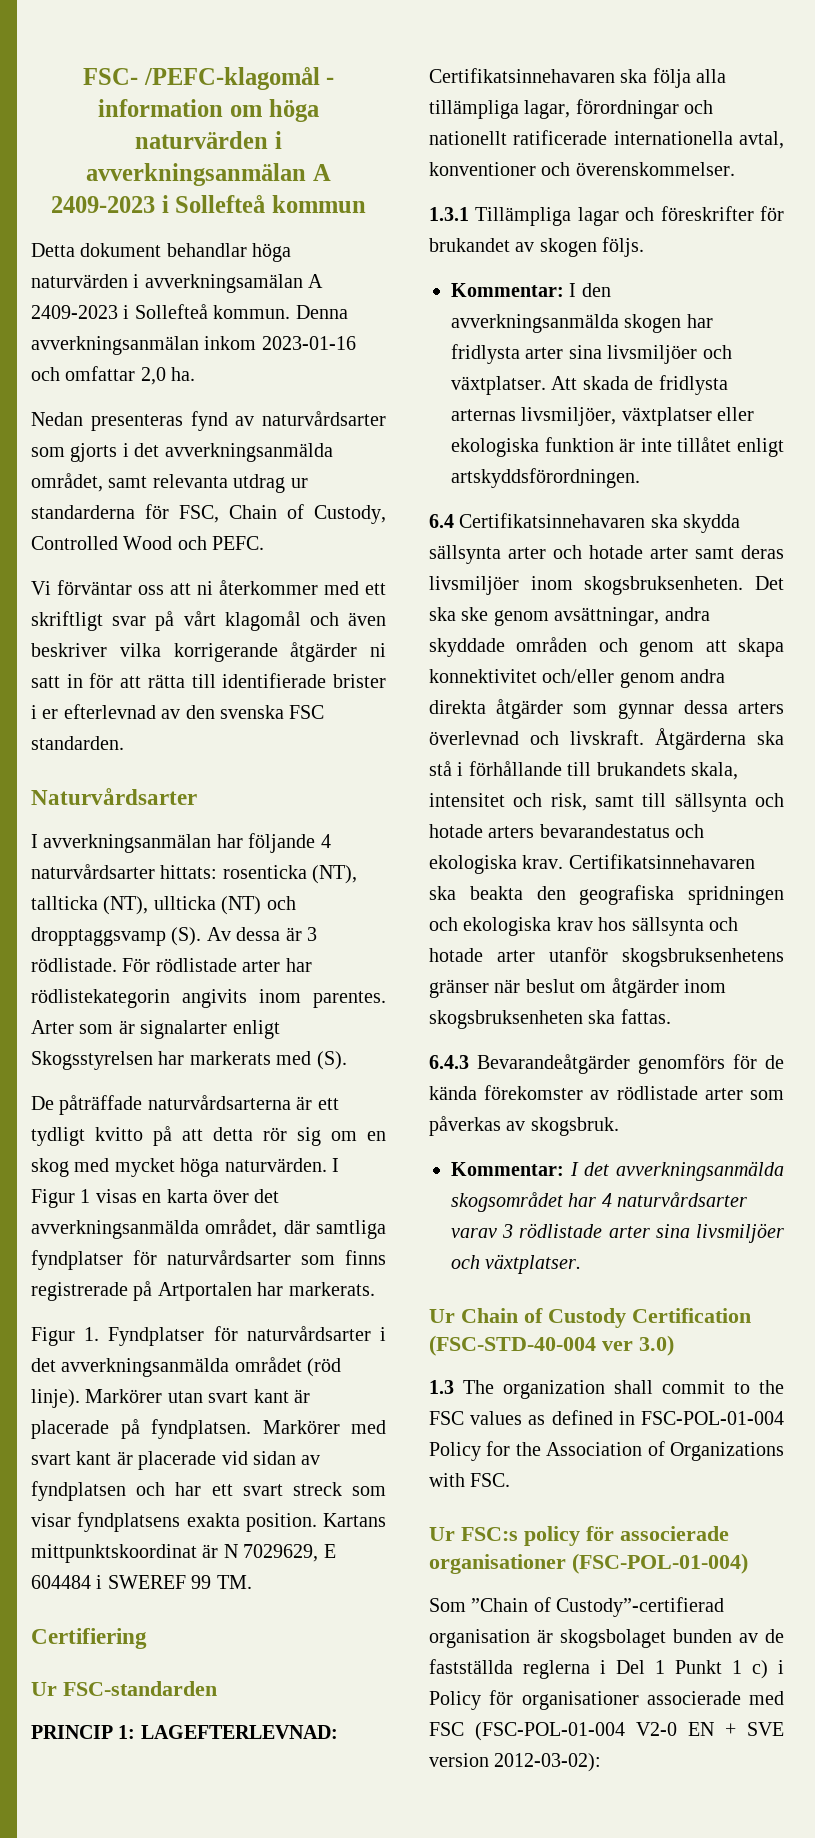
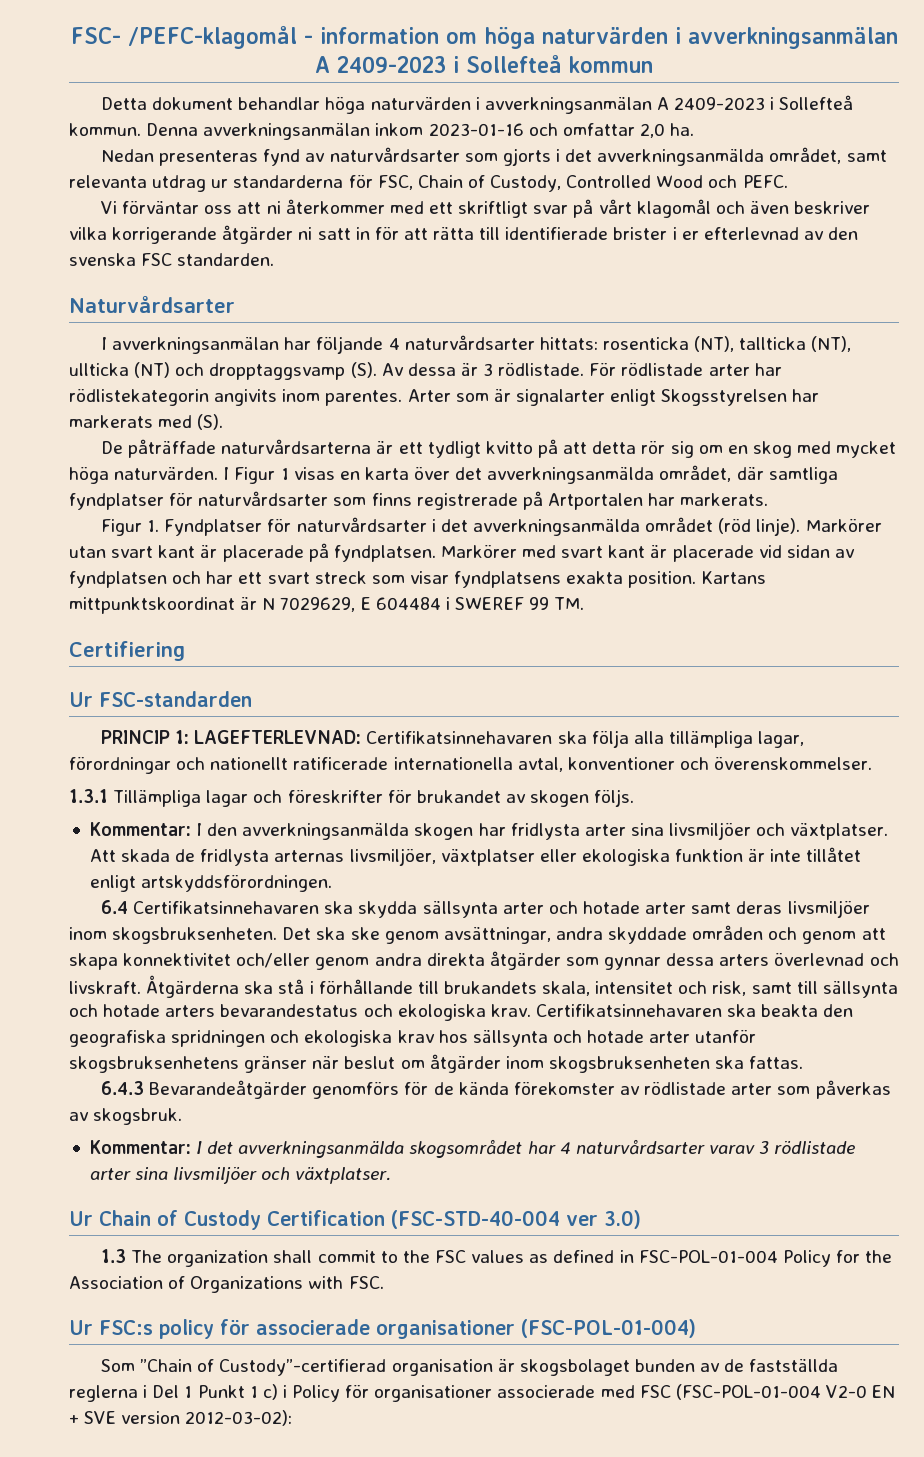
- Detta dokument behandlar höga naturvärden i avverkningsamälan A 2409-2023 i Sollefteå kommun.
+ Detta dokument behandlar höga naturvärden i avverkningsanmälan A 2409-2023 i Sollefteå kommun.

